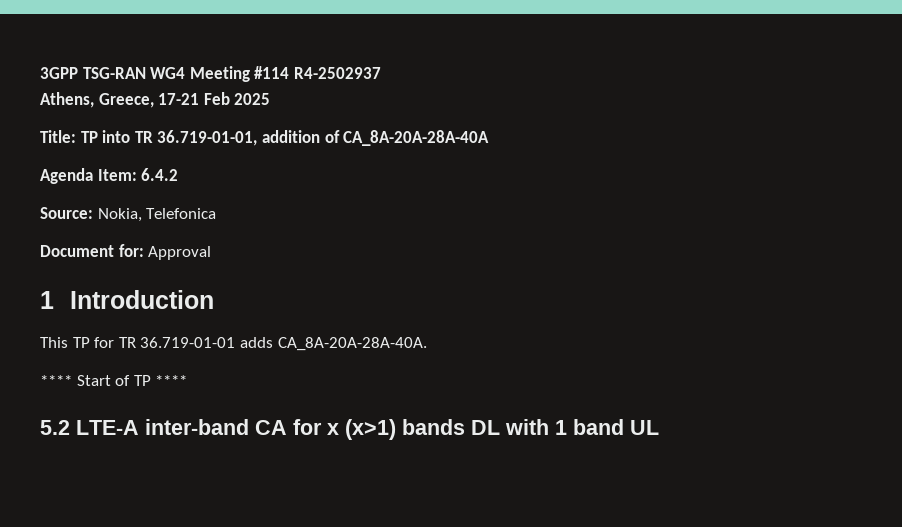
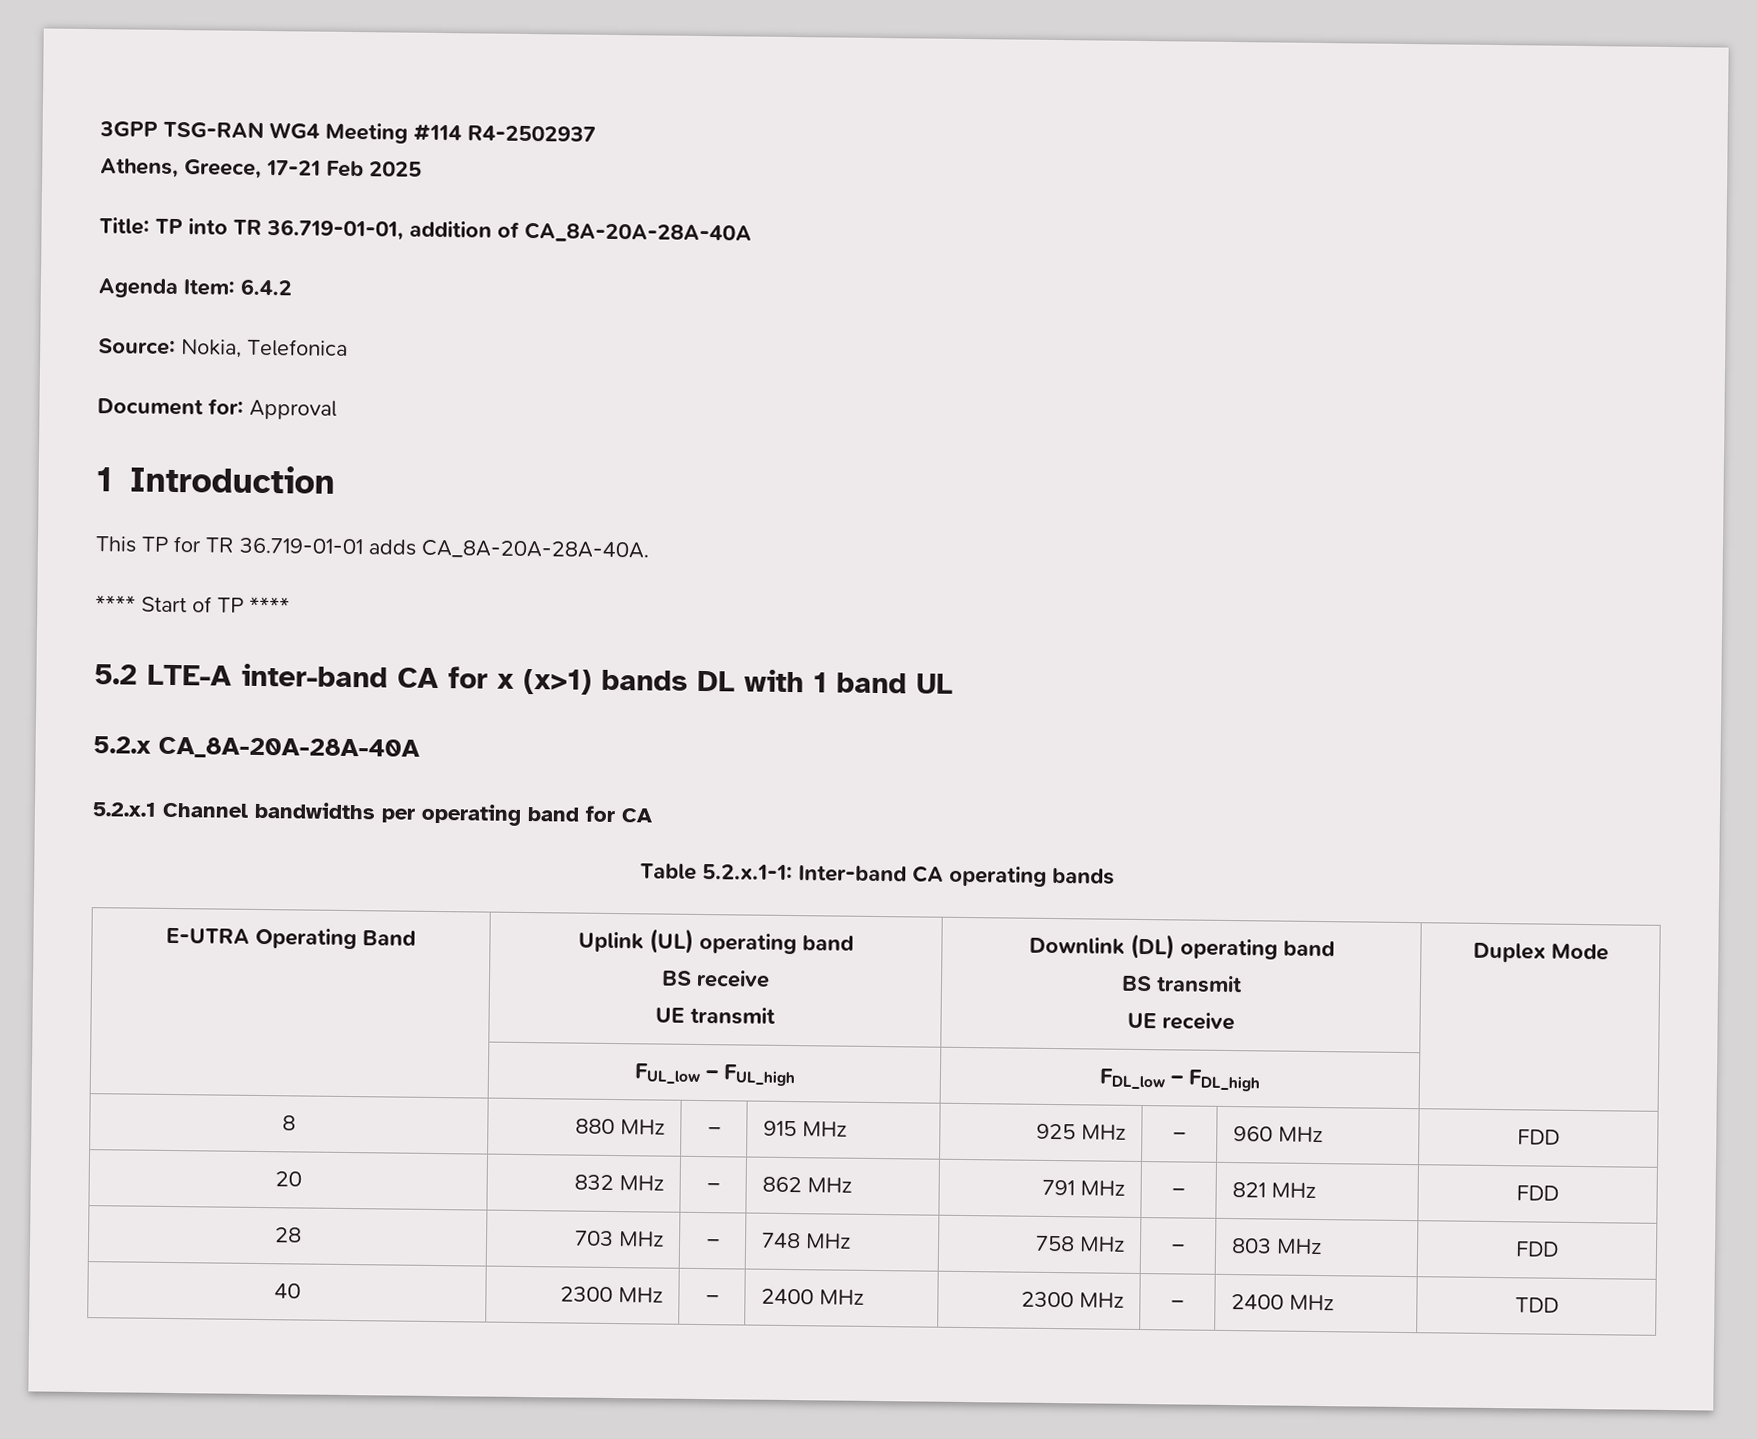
+ 5.2.x CA_8A-20A-28A-40A
+ 5.2.x.1 Channel bandwidths per operating band for CA
+ Table 5.2.x.1-1: Inter-band CA operating bands
+ E-UTRA Operating Band | Uplink (UL) operating band
+ BS receive
+ UE transmit | Downlink (DL) operating band
+ BS transmit
+ UE receive | Duplex Mode
+ | FUL_low – FUL_high | FDL_low – FDL_high |
+ 8 | 880 MHz | – | 915 MHz | 925 MHz | – | 960 MHz | FDD
+ 20 | 832 MHz | – | 862 MHz | 791 MHz | – | 821 MHz | FDD
+ 28 | 703 MHz | – | 748 MHz | 758 MHz | – | 803 MHz | FDD
+ 40 | 2300 MHz | – | 2400 MHz | 2300 MHz | – | 2400 MHz | TDD

